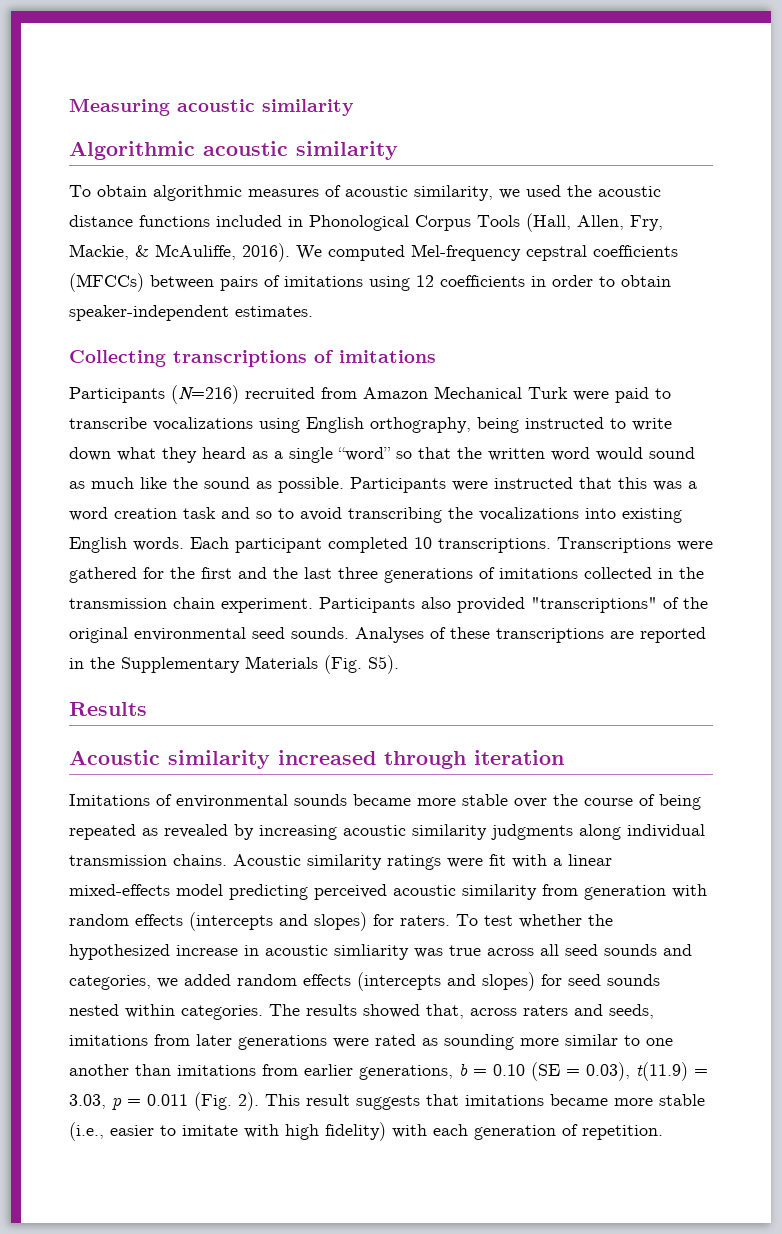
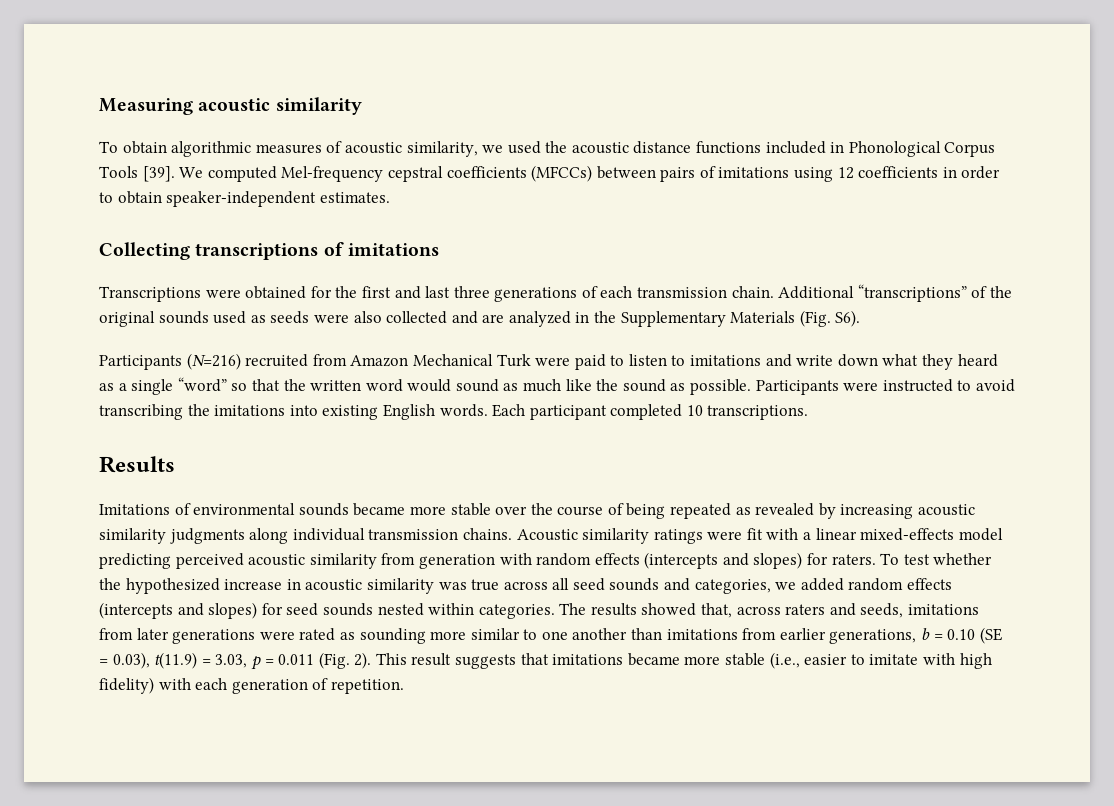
- Algorithmic acoustic similarity
- To obtain algorithmic measures of acoustic similarity, we used the acoustic distance functions included in Phonological Corpus Tools (Hall, Allen, Fry, Mackie, & McAuliffe, 2016).
+ To obtain algorithmic measures of acoustic similarity, we used the acoustic distance functions included in Phonological Corpus Tools [39].
+ Transcriptions were obtained for the first and last three generations of each transmission chain. Additional “transcriptions” of the original sounds used as seeds were also collected and are analyzed in the Supplementary Materials (Fig. S6).
- Participants (N=216) recruited from Amazon Mechanical Turk were paid to transcribe vocalizations using English orthography, being instructed to write down what they heard as a single “word” so that the written word would sound as much like the sound as possible.
+ Participants (N=216) recruited from Amazon Mechanical Turk were paid to listen to imitations and write down what they heard as a single “word” so that the written word would sound as much like the sound as possible.
- Participants were instructed that this was a word creation task and so to avoid transcribing the vocalizations into existing English words.
+ Participants were instructed to avoid transcribing the imitations into existing English words.
- Each participant completed 10 transcriptions. Transcriptions were gathered for the first and the last three generations of imitations collected in the transmission chain experiment. Participants also provided "transcriptions" of the original environmental seed sounds. Analyses of these transcriptions are reported in the Supplementary Materials (Fig. S5).
+ Each participant completed 10 transcriptions.
  Results
- Acoustic similarity increased through iteration
- To test whether the hypothesized increase in acoustic simliarity was true across all seed sounds and categories, we added random effects (intercepts and slopes) for seed sounds nested within categories.
+ To test whether the hypothesized increase in acoustic similarity was true across all seed sounds and categories, we added random effects (intercepts and slopes) for seed sounds nested within categories.

